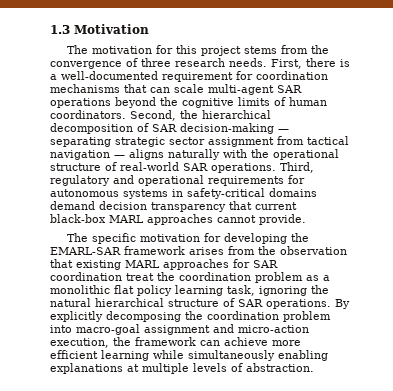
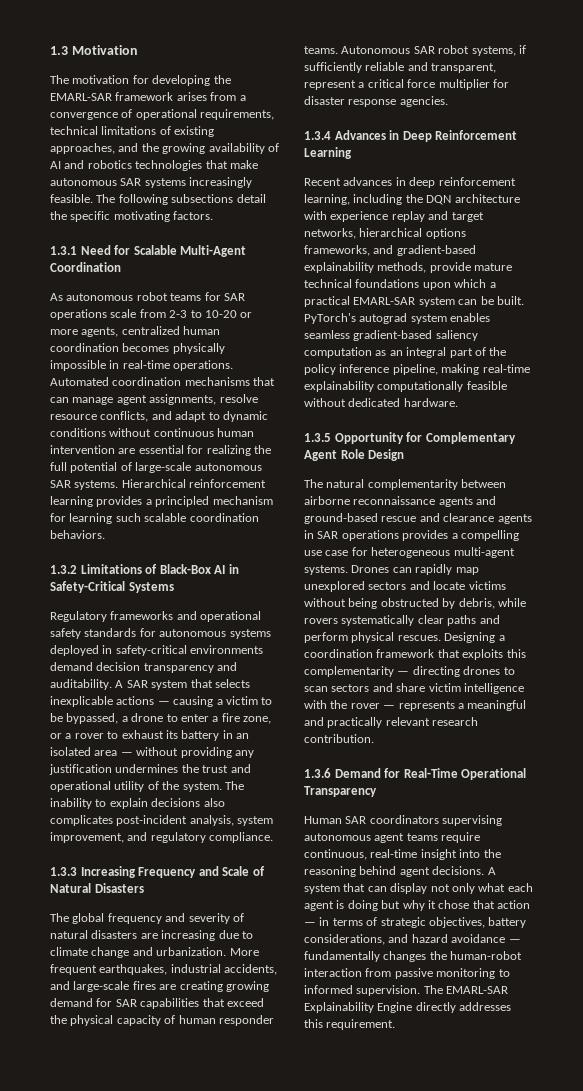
- The motivation for this project stems from the convergence of three research needs. First, there is a well-documented requirement for coordination mechanisms that can scale multi-agent SAR operations beyond the cognitive limits of human coordinators. Second, the hierarchical decomposition of SAR decision-making — separating strategic sector assignment from tactical navigation — aligns naturally with the operational structure of real-world SAR operations. Third, regulatory and operational requirements for autonomous systems in safety-critical domains demand decision transparency that current black-box MARL approaches cannot provide.
- The specific motivation for developing the EMARL-SAR framework arises from the observation that existing MARL approaches for SAR coordination treat the coordination problem as a monolithic flat policy learning task, ignoring the natural hierarchical structure of SAR operations. By explicitly decomposing the coordination problem into macro-goal assignment and micro-action execution, the framework can achieve more efficient learning while simultaneously enabling explanations at multiple levels of abstraction.
+ The motivation for developing the EMARL-SAR framework arises from a convergence of operational requirements, technical limitations of existing approaches, and the growing availability of AI and robotics technologies that make autonomous SAR systems increasingly feasible. The following subsections detail the specific motivating factors.
+ 1.3.1 Need for Scalable Multi-Agent Coordination
+ As autonomous robot teams for SAR operations scale from 2-3 to 10-20 or more agents, centralized human coordination becomes physically impossible in real-time operations. Automated coordination mechanisms that can manage agent assignments, resolve resource conflicts, and adapt to dynamic conditions without continuous human intervention are essential for realizing the full potential of large-scale autonomous SAR systems. Hierarchical reinforcement learning provides a principled mechanism for learning such scalable coordination behaviors.
+ 1.3.2 Limitations of Black-Box AI in Safety-Critical Systems
+ Regulatory frameworks and operational safety standards for autonomous systems deployed in safety-critical environments demand decision transparency and auditability. A SAR system that selects inexplicable actions — causing a victim to be bypassed, a drone to enter a fire zone, or a rover to exhaust its battery in an isolated area — without providing any justification undermines the trust and operational utility of the system. The inability to explain decisions also complicates post-incident analysis, system improvement, and regulatory compliance.
+ 1.3.3 Increasing Frequency and Scale of Natural Disasters
+ The global frequency and severity of natural disasters are increasing due to climate change and urbanization. More frequent earthquakes, industrial accidents, and large-scale fires are creating growing demand for SAR capabilities that exceed the physical capacity of human responder teams. Autonomous SAR robot systems, if sufficiently reliable and transparent, represent a critical force multiplier for disaster response agencies.
+ 1.3.4 Advances in Deep Reinforcement Learning
+ Recent advances in deep reinforcement learning, including the DQN architecture with experience replay and target networks, hierarchical options frameworks, and gradient-based explainability methods, provide mature technical foundations upon which a practical EMARL-SAR system can be built. PyTorch's autograd system enables seamless gradient-based saliency computation as an integral part of the policy inference pipeline, making real-time explainability computationally feasible without dedicated hardware.
+ 1.3.5 Opportunity for Complementary Agent Role Design
+ The natural complementarity between airborne reconnaissance agents and ground-based rescue and clearance agents in SAR operations provides a compelling use case for heterogeneous multi-agent systems. Drones can rapidly map unexplored sectors and locate victims without being obstructed by debris, while rovers systematically clear paths and perform physical rescues. Designing a coordination framework that exploits this complementarity — directing drones to scan sectors and share victim intelligence with the rover — represents a meaningful and practically relevant research contribution.
+ 1.3.6 Demand for Real-Time Operational Transparency
+ Human SAR coordinators supervising autonomous agent teams require continuous, real-time insight into the reasoning behind agent decisions. A system that can display not only what each agent is doing but why it chose that action — in terms of strategic objectives, battery considerations, and hazard avoidance — fundamentally changes the human-robot interaction from passive monitoring to informed supervision. The EMARL-SAR Explainability Engine directly addresses this requirement.

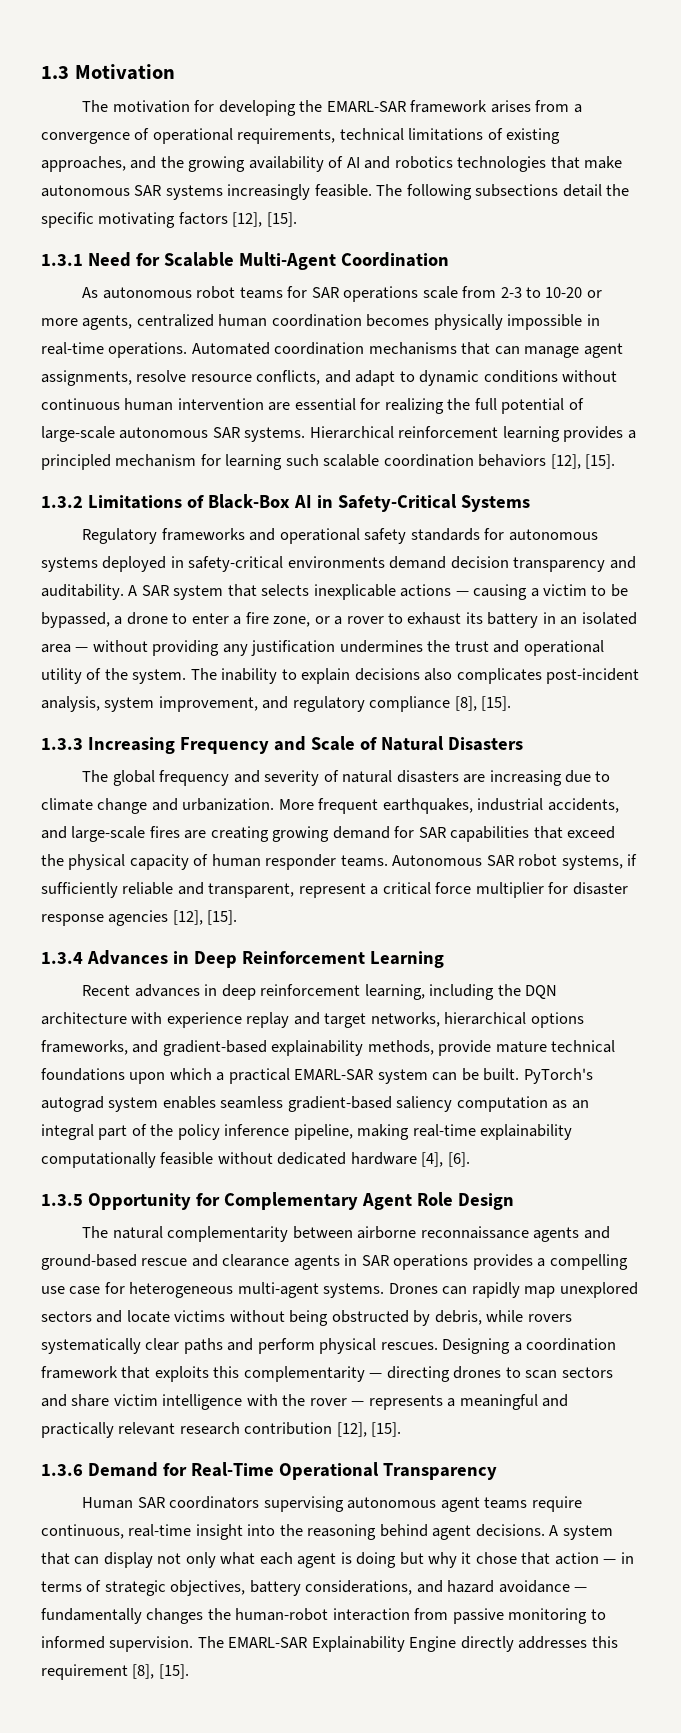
- The following subsections detail the specific motivating factors.
+ The following subsections detail the specific motivating factors [12], [15].
- Hierarchical reinforcement learning provides a principled mechanism for learning such scalable coordination behaviors.
+ Hierarchical reinforcement learning provides a principled mechanism for learning such scalable coordination behaviors [12], [15].
- The inability to explain decisions also complicates post-incident analysis, system improvement, and regulatory compliance.
+ The inability to explain decisions also complicates post-incident analysis, system improvement, and regulatory compliance [8], [15].
- Autonomous SAR robot systems, if sufficiently reliable and transparent, represent a critical force multiplier for disaster response agencies.
+ Autonomous SAR robot systems, if sufficiently reliable and transparent, represent a critical force multiplier for disaster response agencies [12], [15].
- PyTorch's autograd system enables seamless gradient-based saliency computation as an integral part of the policy inference pipeline, making real-time explainability computationally feasible without dedicated hardware.
+ PyTorch's autograd system enables seamless gradient-based saliency computation as an integral part of the policy inference pipeline, making real-time explainability computationally feasible without dedicated hardware [4], [6].
- Designing a coordination framework that exploits this complementarity — directing drones to scan sectors and share victim intelligence with the rover — represents a meaningful and practically relevant research contribution.
+ Designing a coordination framework that exploits this complementarity — directing drones to scan sectors and share victim intelligence with the rover — represents a meaningful and practically relevant research contribution [12], [15].
- The EMARL-SAR Explainability Engine directly addresses this requirement.
+ The EMARL-SAR Explainability Engine directly addresses this requirement [8], [15].

